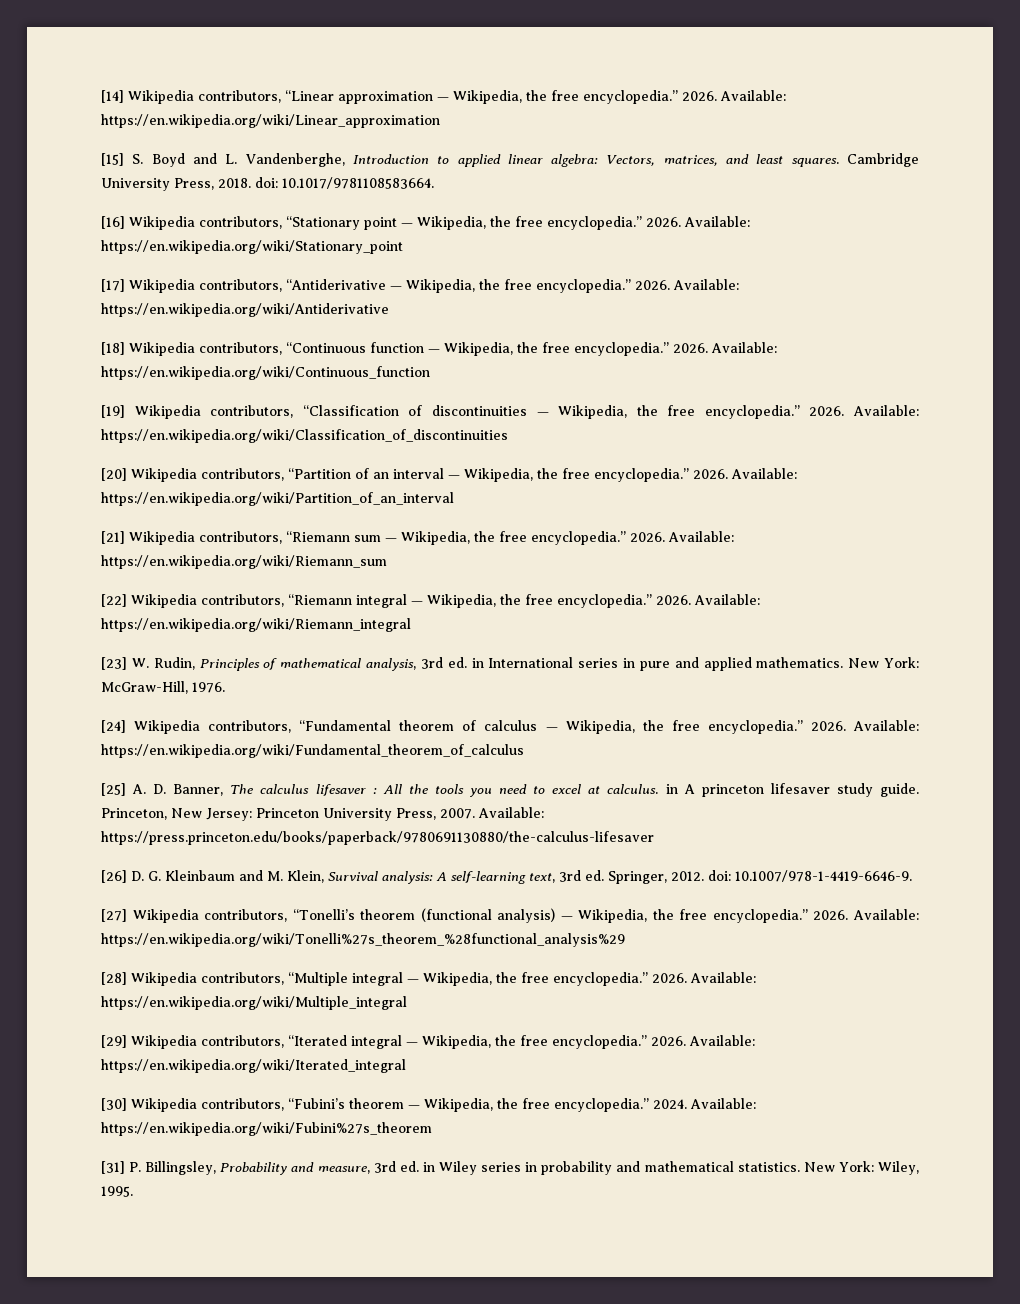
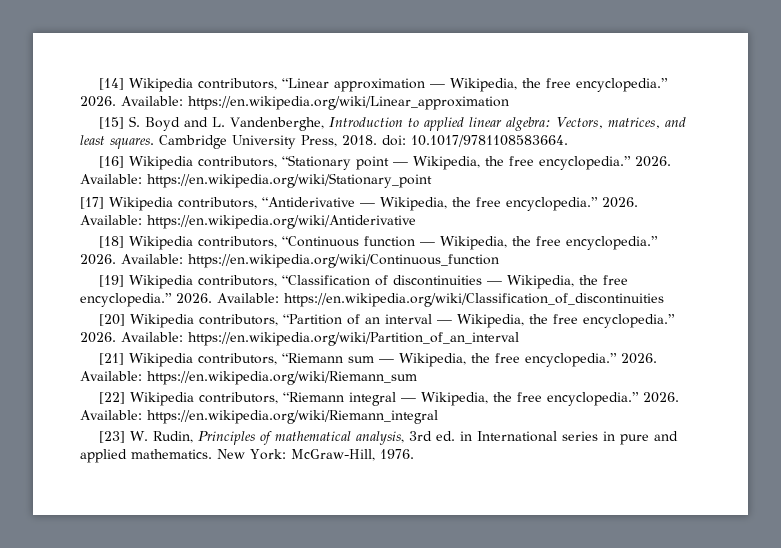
- [24] Wikipedia contributors, “Fundamental theorem of calculus — Wikipedia, the free encyclopedia.” 2026. Available: https://en.wikipedia.org/wiki/Fundamental_theorem_of_calculus
- [25] A. D. Banner, The calculus lifesaver : All the tools you need to excel at calculus. in A princeton lifesaver study guide. Princeton, New Jersey: Princeton University Press, 2007. Available: https://press.princeton.edu/books/paperback/9780691130880/the-calculus-lifesaver
- [26] D. G. Kleinbaum and M. Klein, Survival analysis: A self-learning text, 3rd ed. Springer, 2012. doi: 10.1007/978-1-4419-6646-9.
- [27] Wikipedia contributors, “Tonelli’s theorem (functional analysis) — Wikipedia, the free encyclopedia.” 2026. Available: https://en.wikipedia.org/wiki/Tonelli%27s_theorem_%28functional_analysis%29
- [28] Wikipedia contributors, “Multiple integral — Wikipedia, the free encyclopedia.” 2026. Available: https://en.wikipedia.org/wiki/Multiple_integral
- [29] Wikipedia contributors, “Iterated integral — Wikipedia, the free encyclopedia.” 2026. Available: https://en.wikipedia.org/wiki/Iterated_integral
- [30] Wikipedia contributors, “Fubini’s theorem — Wikipedia, the free encyclopedia.” 2024. Available: https://en.wikipedia.org/wiki/Fubini%27s_theorem
- [31] P. Billingsley, Probability and measure, 3rd ed. in Wiley series in probability and mathematical statistics. New York: Wiley, 1995.

